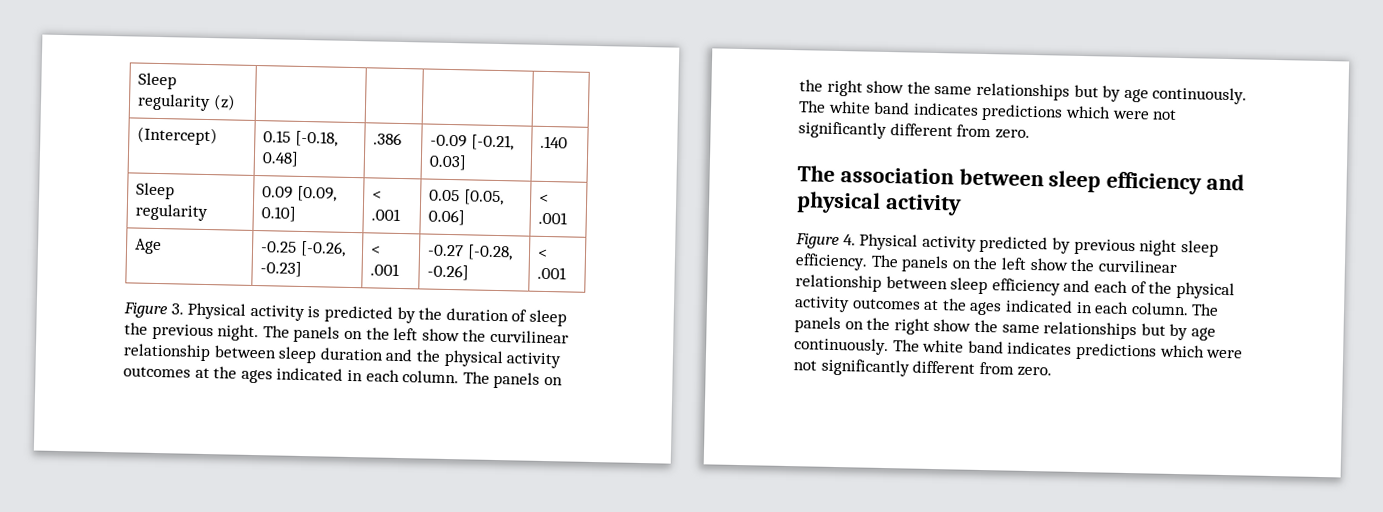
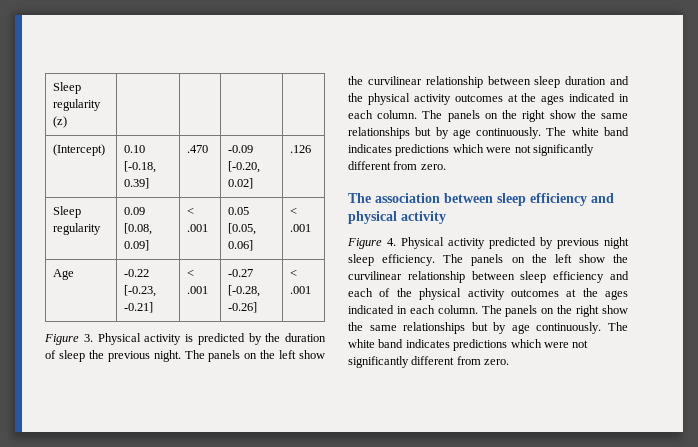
- (Intercept) | 0.15 [-0.18, 0.48] | .386 | -0.09 [-0.21, 0.03] | .140
+ (Intercept) | 0.10 [-0.18, 0.39] | .470 | -0.09 [-0.20, 0.02] | .126
- Sleep regularity | 0.09 [0.09, 0.10] | < .001 | 0.05 [0.05, 0.06] | < .001
+ Sleep regularity | 0.09 [0.08, 0.09] | < .001 | 0.05 [0.05, 0.06] | < .001
- Age | -0.25 [-0.26, -0.23] | < .001 | -0.27 [-0.28, -0.26] | < .001
+ Age | -0.22 [-0.23, -0.21] | < .001 | -0.27 [-0.28, -0.26] | < .001

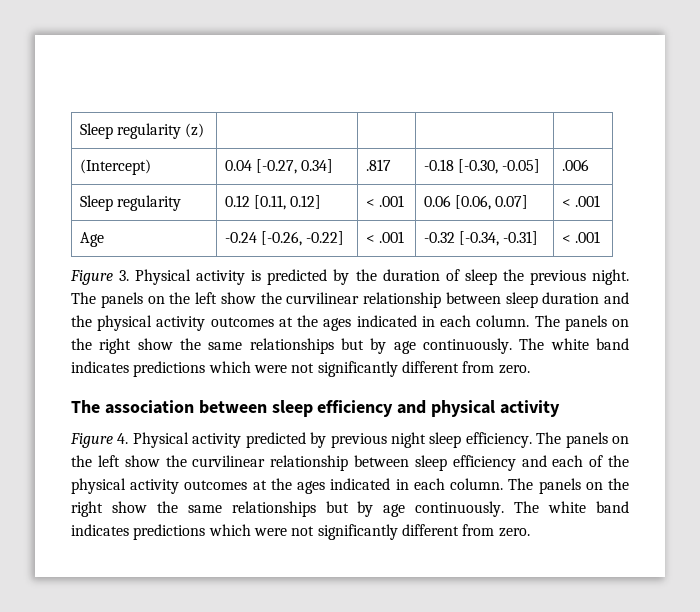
- (Intercept) | 0.10 [-0.18, 0.39] | .470 | -0.09 [-0.20, 0.02] | .126
+ (Intercept) | 0.04 [-0.27, 0.34] | .817 | -0.18 [-0.30, -0.05] | .006
- Sleep regularity | 0.09 [0.08, 0.09] | < .001 | 0.05 [0.05, 0.06] | < .001
+ Sleep regularity | 0.12 [0.11, 0.12] | < .001 | 0.06 [0.06, 0.07] | < .001
- Age | -0.22 [-0.23, -0.21] | < .001 | -0.27 [-0.28, -0.26] | < .001
+ Age | -0.24 [-0.26, -0.22] | < .001 | -0.32 [-0.34, -0.31] | < .001

